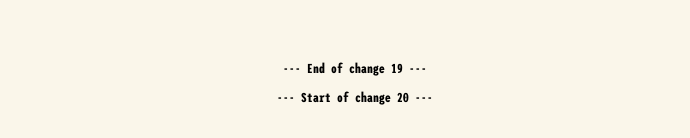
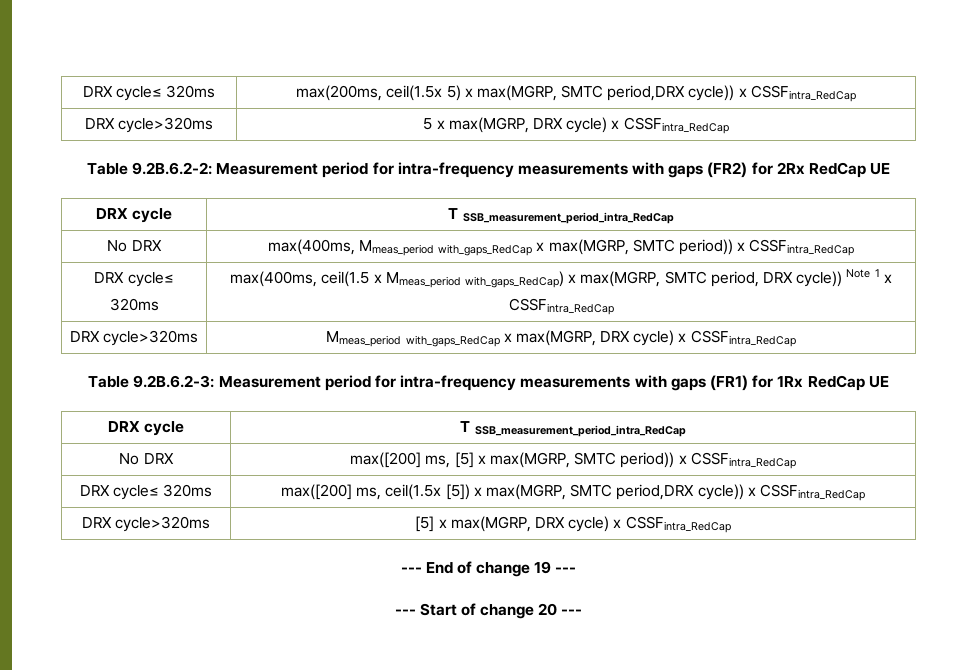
+ DRX cycle≤ 320ms | max(200ms, ceil(1.5x 5) x max(MGRP, SMTC period,DRX cycle)) x CSSFintra_RedCap
+ DRX cycle>320ms | 5 x max(MGRP, DRX cycle) x CSSFintra_RedCap
+ Table 9.2B.6.2-2: Measurement period for intra-frequency measurements with gaps (FR2) for 2Rx RedCap UE
+ DRX cycle | T SSB_measurement_period_intra_RedCap
+ No DRX | max(400ms, Mmeas_period with_gaps_RedCap x max(MGRP, SMTC period)) x CSSFintra_RedCap
+ DRX cycle≤ 320ms | max(400ms, ceil(1.5 x Mmeas_period with_gaps_RedCap) x max(MGRP, SMTC period, DRX cycle)) Note 1 x CSSFintra_RedCap
+ DRX cycle>320ms | Mmeas_period with_gaps_RedCap x max(MGRP, DRX cycle) x CSSFintra_RedCap
+ Table 9.2B.6.2-3: Measurement period for intra-frequency measurements with gaps (FR1) for 1Rx RedCap UE
+ DRX cycle | T SSB_measurement_period_intra_RedCap
+ No DRX | max([200] ms, [5] x max(MGRP, SMTC period)) x CSSFintra_RedCap
+ DRX cycle≤ 320ms | max([200] ms, ceil(1.5x [5]) x max(MGRP, SMTC period,DRX cycle)) x CSSFintra_RedCap
+ DRX cycle>320ms | [5] x max(MGRP, DRX cycle) x CSSFintra_RedCap

